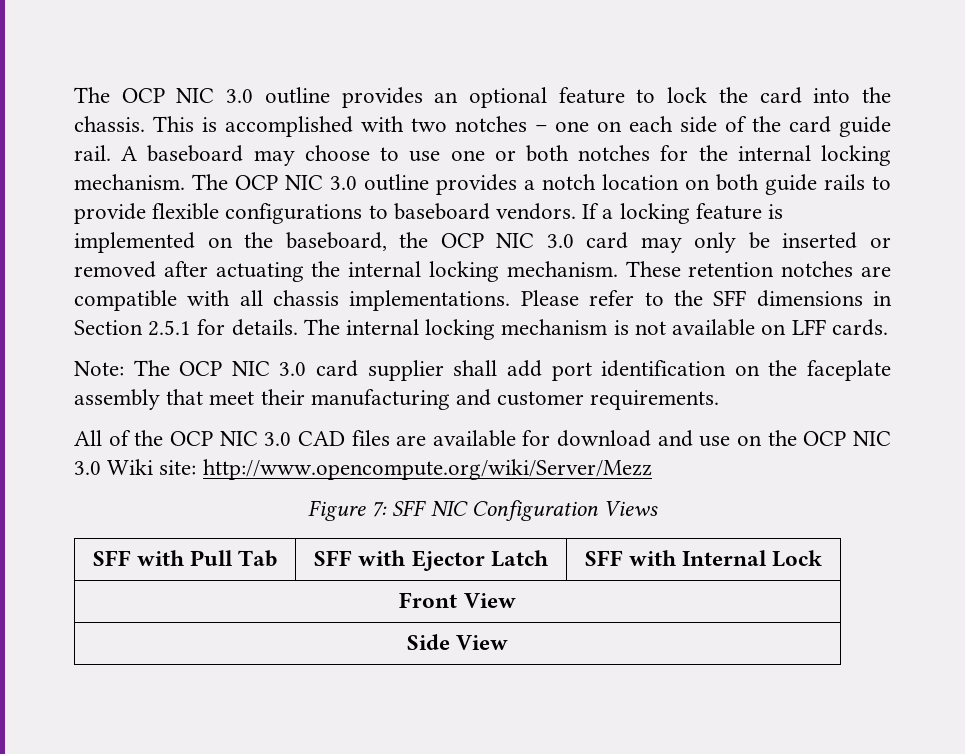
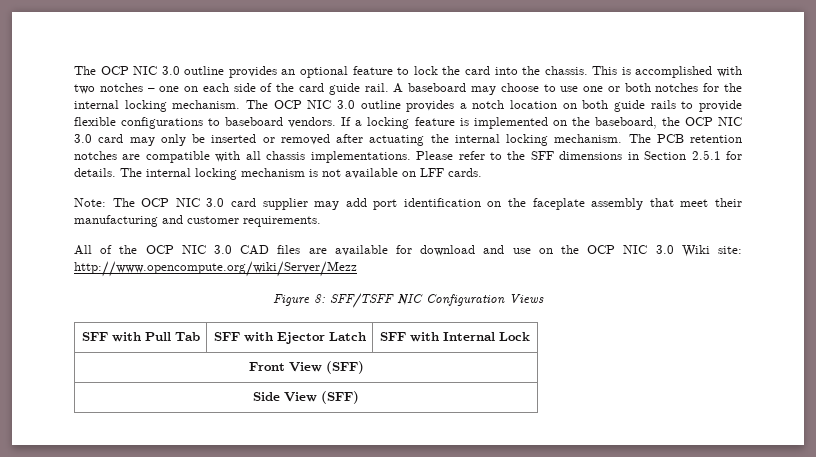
- These retention notches are compatible with all chassis implementations.
+ The PCB retention notches are compatible with all chassis implementations.
- Note: The OCP NIC 3.0 card supplier shall add port identification on the faceplate assembly that meet their manufacturing and customer requirements.
+ Note: The OCP NIC 3.0 card supplier may add port identification on the faceplate assembly that meet their manufacturing and customer requirements.
- Figure 7: SFF NIC Configuration Views
+ Figure 8: SFF/TSFF NIC Configuration Views
- Front View
+ Front View (SFF)
- Side View
+ Side View (SFF)

